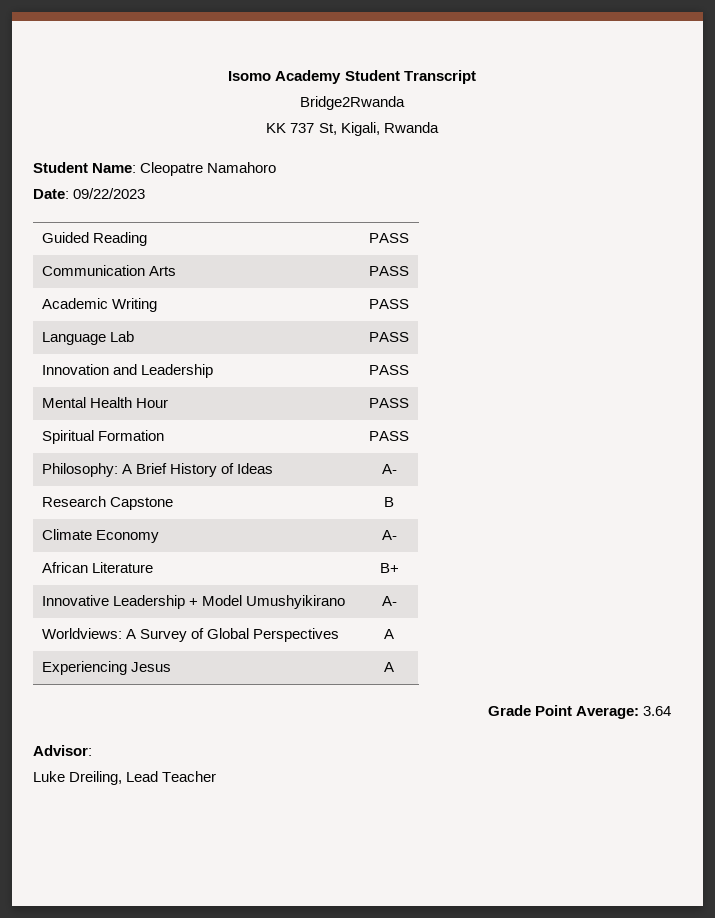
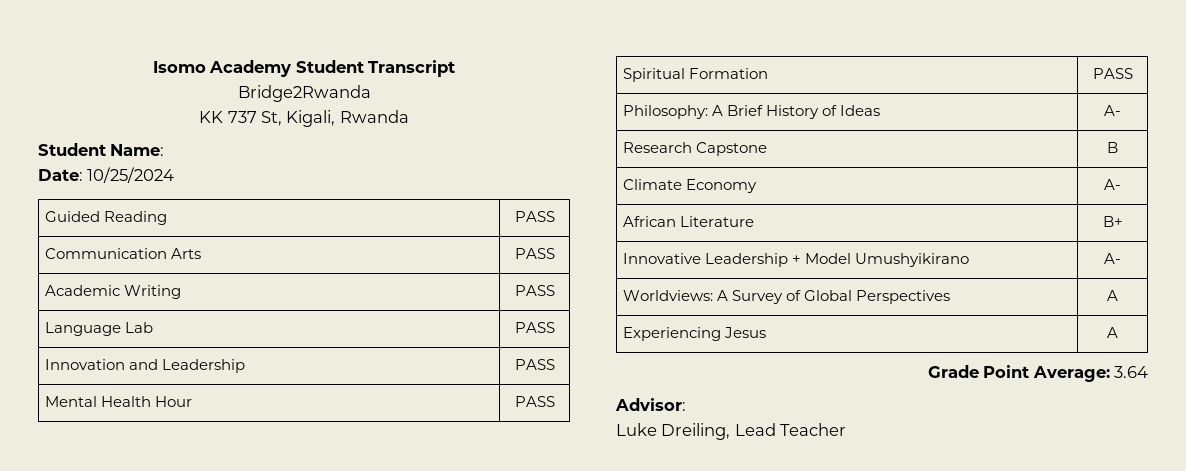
- Student Name: Cleopatre Namahoro
+ Student Name:
- Date: 09/22/2023
+ Date: 10/25/2024

